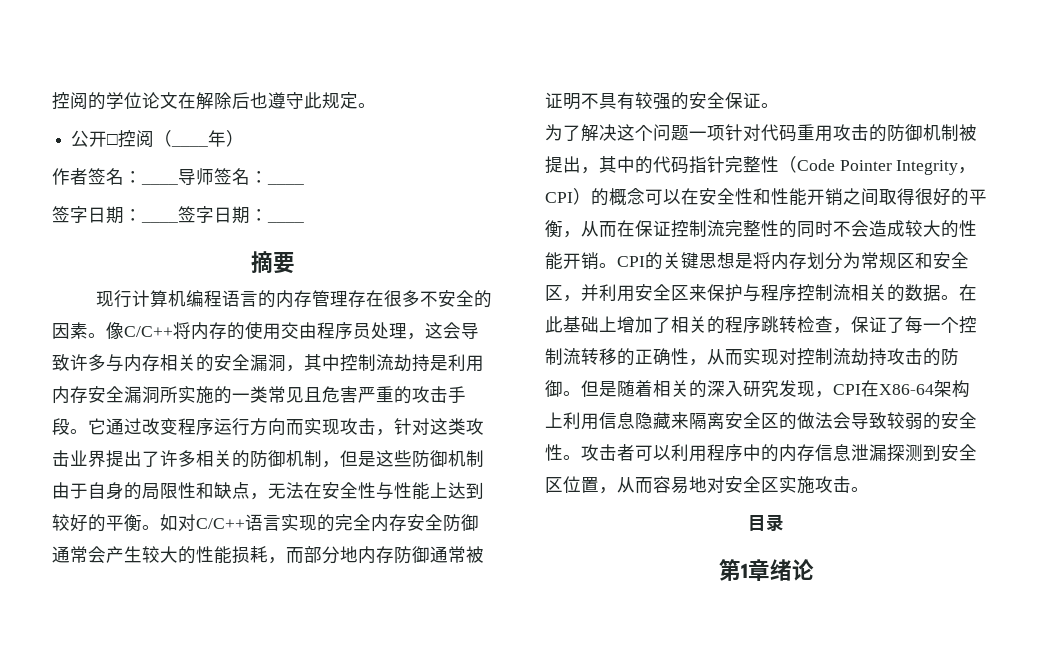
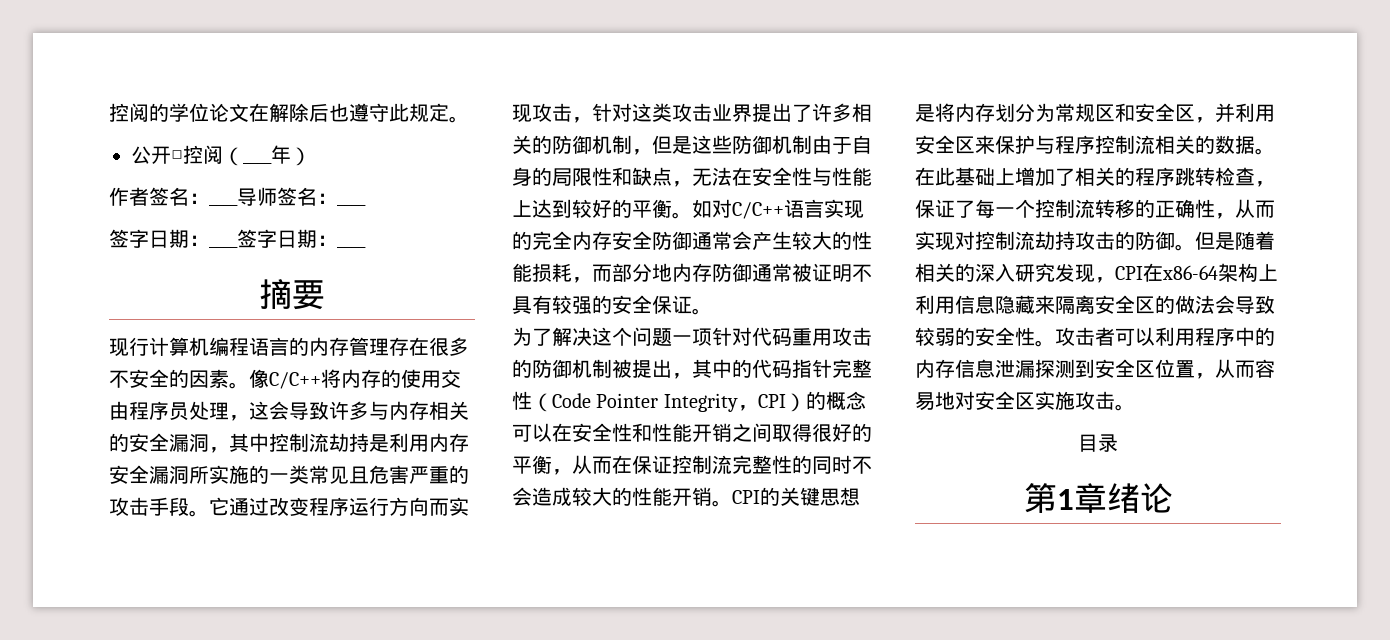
- 但是随着相关的深入研究发现，CPI在X86-64架构上利用信息隐藏来隔离安全区的做法会导致较弱的安全性。
+ 但是随着相关的深入研究发现，CPI在x86-64架构上利用信息隐藏来隔离安全区的做法会导致较弱的安全性。

